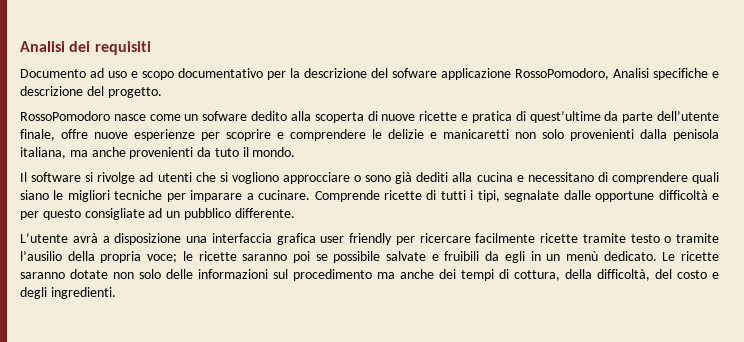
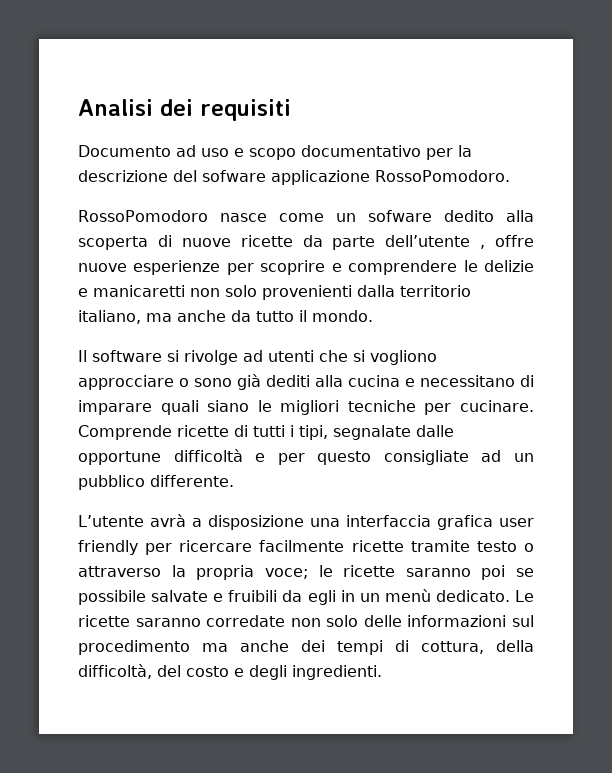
- Documento ad uso e scopo documentativo per la descrizione del sofware applicazione RossoPomodoro, Analisi specifiche e descrizione del progetto.
+ Documento ad uso e scopo documentativo per la descrizione del sofware applicazione RossoPomodoro.
- RossoPomodoro nasce come un sofware dedito alla scoperta di nuove ricette e pratica di quest’ultime da parte dell’utente finale, offre nuove esperienze per scoprire e comprendere le delizie e manicaretti non solo provenienti dalla penisola italiana, ma anche provenienti da tuto il mondo.
+ RossoPomodoro nasce come un sofware dedito alla scoperta di nuove ricette da parte dell’utente , offre nuove esperienze per scoprire e comprendere le delizie e manicaretti non solo provenienti dalla territorio italiano, ma anche da tutto il mondo.
- Il software si rivolge ad utenti che si vogliono approcciare o sono già dediti alla cucina e necessitano di comprendere quali siano le migliori tecniche per imparare a cucinare.
+ Il software si rivolge ad utenti che si vogliono approcciare o sono già dediti alla cucina e necessitano di imparare quali siano le migliori tecniche per cucinare.
- L’utente avrà a disposizione una interfaccia grafica user friendly per ricercare facilmente ricette tramite testo o tramite l’ausilio della propria voce; le ricette saranno poi se possibile salvate e fruibili da egli in un menù dedicato.
+ L’utente avrà a disposizione una interfaccia grafica user friendly per ricercare facilmente ricette tramite testo o attraverso la propria voce; le ricette saranno poi se possibile salvate e fruibili da egli in un menù dedicato.
- Le ricette saranno dotate non solo delle informazioni sul procedimento ma anche dei tempi di cottura, della difficoltà, del costo e degli ingredienti.
+ Le ricette saranno corredate non solo delle informazioni sul procedimento ma anche dei tempi di cottura, della difficoltà, del costo e degli ingredienti.

